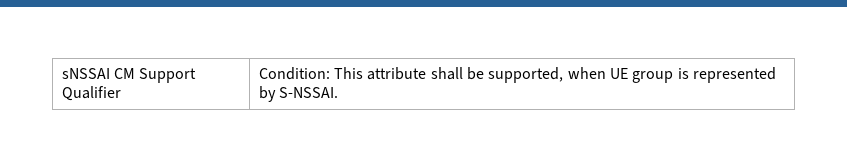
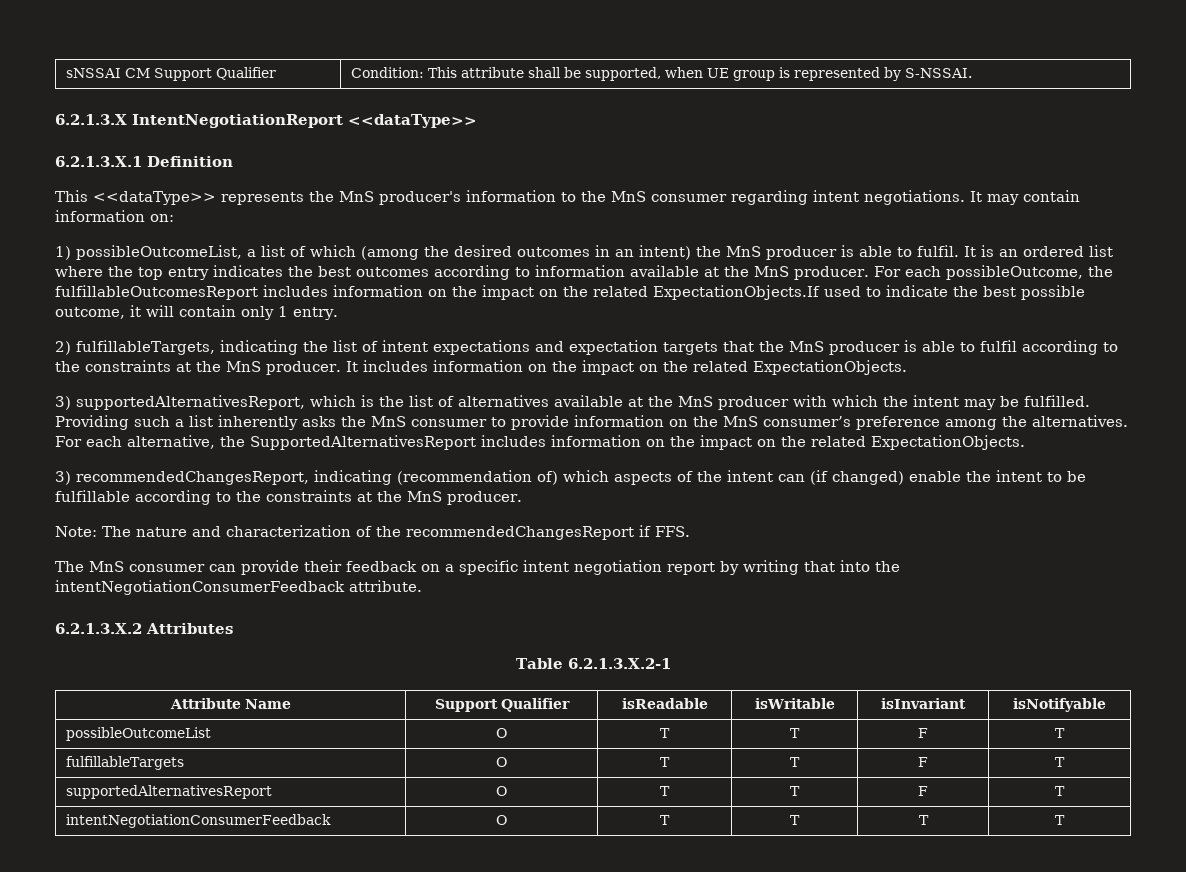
+ 6.2.1.3.X IntentNegotiationReport <<dataType>>
+ 6.2.1.3.X.1 Definition
+ This <<dataType>> represents the MnS producer's information to the MnS consumer regarding intent negotiations. It may contain information on:
+ 1) possibleOutcomeList, a list of which (among the desired outcomes in an intent) the MnS producer is able to fulfil. It is an ordered list where the top entry indicates the best outcomes according to information available at the MnS producer. For each possibleOutcome, the fulfillableOutcomesReport includes information on the impact on the related ExpectationObjects.If used to indicate the best possible outcome, it will contain only 1 entry.
+ 2) fulfillableTargets, indicating the list of intent expectations and expectation targets that the MnS producer is able to fulfil according to the constraints at the MnS producer. It includes information on the impact on the related ExpectationObjects.
+ 3) supportedAlternativesReport, which is the list of alternatives available at the MnS producer with which the intent may be fulfilled. Providing such a list inherently asks the MnS consumer to provide information on the MnS consumer’s preference among the alternatives. For each alternative, the SupportedAlternativesReport includes information on the impact on the related ExpectationObjects.
+ 3) recommendedChangesReport, indicating (recommendation of) which aspects of the intent can (if changed) enable the intent to be fulfillable according to the constraints at the MnS producer.
+ Note: The nature and characterization of the recommendedChangesReport if FFS.
+ The MnS consumer can provide their feedback on a specific intent negotiation report by writing that into the intentNegotiationConsumerFeedback attribute.
+ 6.2.1.3.X.2 Attributes
+ Table 6.2.1.3.X.2-1
+ Attribute Name | Support Qualifier | isReadable | isWritable | isInvariant | isNotifyable
+ possibleOutcomeList | O | T | T | F | T
+ fulfillableTargets | O | T | T | F | T
+ supportedAlternativesReport | O | T | T | F | T
+ intentNegotiationConsumerFeedback | O | T | T | T | T

